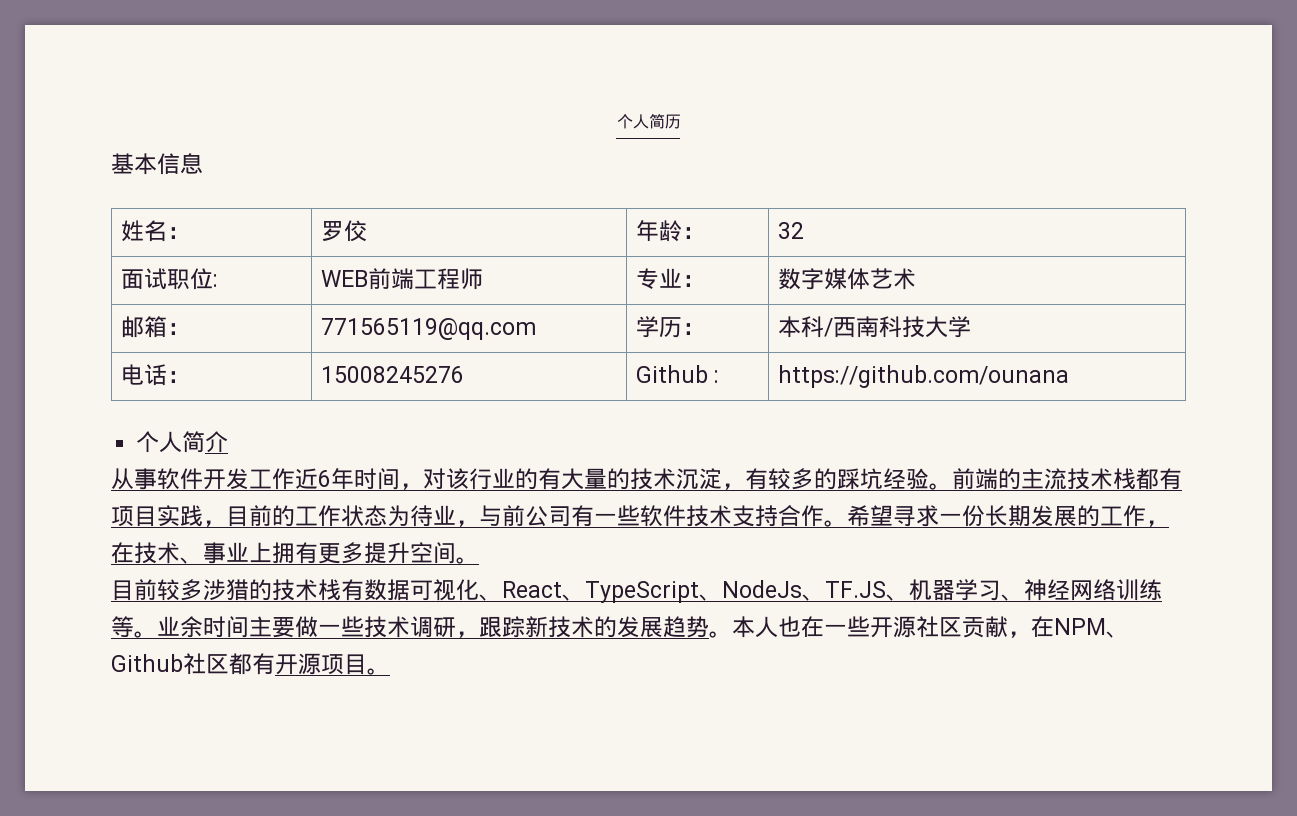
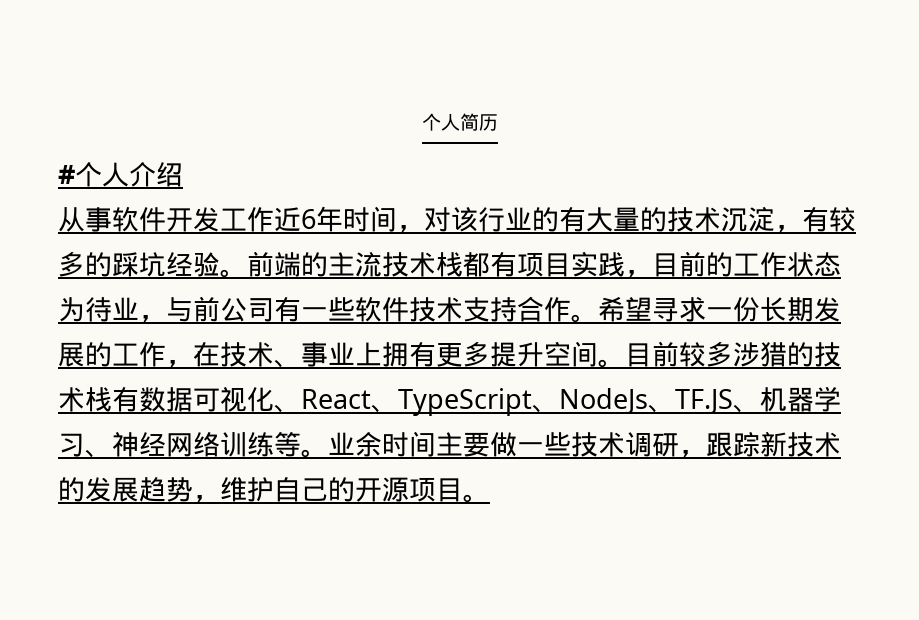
- 基本信息
- 姓名： | 罗佼 | 年龄： | 32
- 面试职位: | WEB前端工程师 | 专业： | 数字媒体艺术
- 邮箱： | 771565119@qq.com | 学历： | 本科/西南科技大学
- 电话： | 15008245276 | Github : | https://github.com/ounana
- 个人简介
+ #个人介绍
- 希望寻求一份长期发展的工作，在技术、事业上拥有更多提升空间。
- 目前较多涉猎的技术栈有数据可视化、React、TypeScript、NodeJs、TF.JS、机器学习、神经网络训练等。
+ 希望寻求一份长期发展的工作，在技术、事业上拥有更多提升空间。目前较多涉猎的技术栈有数据可视化、React、TypeScript、NodeJs、TF.JS、机器学习、神经网络训练等。
- 业余时间主要做一些技术调研，跟踪新技术的发展趋势。本人也在一些开源社区贡献，在NPM、Github社区都有开源项目。
+ 业余时间主要做一些技术调研，跟踪新技术的发展趋势，维护自己的开源项目。

